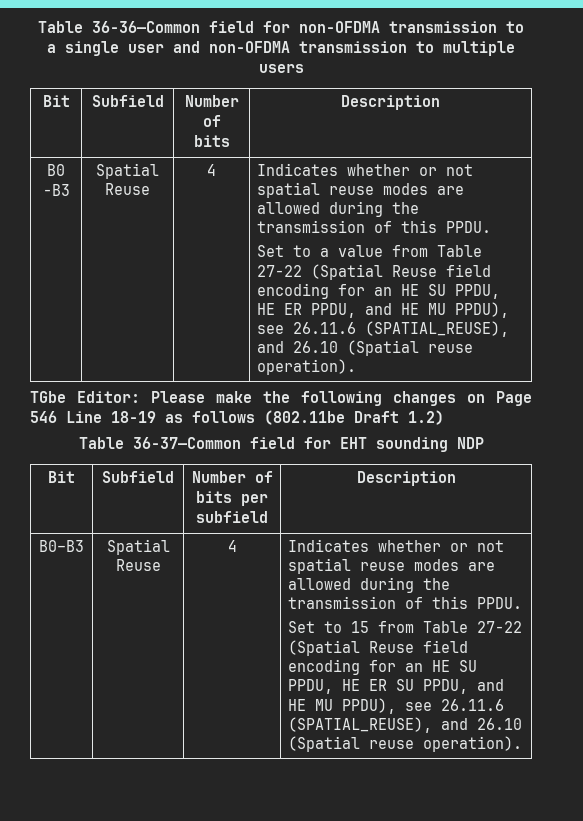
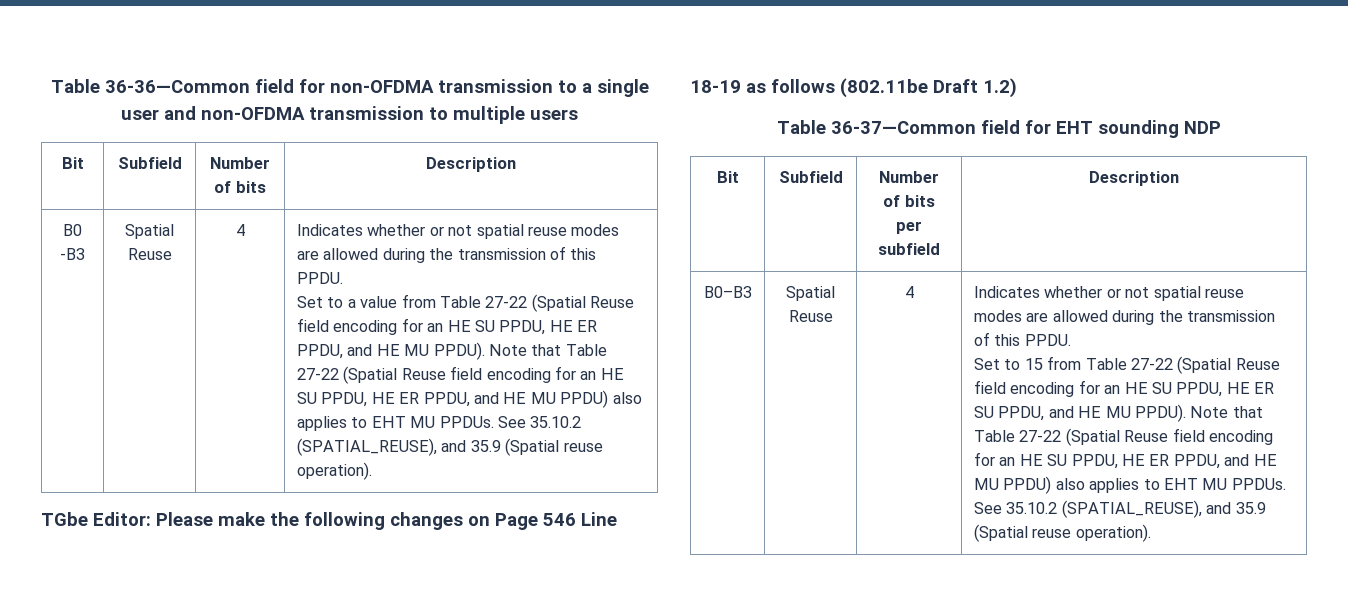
- Set to a value from Table 27-22 (Spatial Reuse field encoding for an HE SU PPDU, HE ER PPDU, and HE MU PPDU), see 26.11.6 (SPATIAL_REUSE), and 26.10 (Spatial reuse operation).
+ Set to a value from Table 27-22 (Spatial Reuse field encoding for an HE SU PPDU, HE ER PPDU, and HE MU PPDU). Note that Table 27-22 (Spatial Reuse field encoding for an HE SU PPDU, HE ER PPDU, and HE MU PPDU) also applies to EHT MU PPDUs. See 35.10.2 (SPATIAL_REUSE), and 35.9 (Spatial reuse operation).
- Set to 15 from Table 27-22 (Spatial Reuse field encoding for an HE SU PPDU, HE ER SU PPDU, and HE MU PPDU), see 26.11.6 (SPATIAL_REUSE), and 26.10 (Spatial reuse operation).
+ Set to 15 from Table 27-22 (Spatial Reuse field encoding for an HE SU PPDU, HE ER SU PPDU, and HE MU PPDU). Note that Table 27-22 (Spatial Reuse field encoding for an HE SU PPDU, HE ER PPDU, and HE MU PPDU) also applies to EHT MU PPDUs. See 35.10.2 (SPATIAL_REUSE), and 35.9 (Spatial reuse operation).

